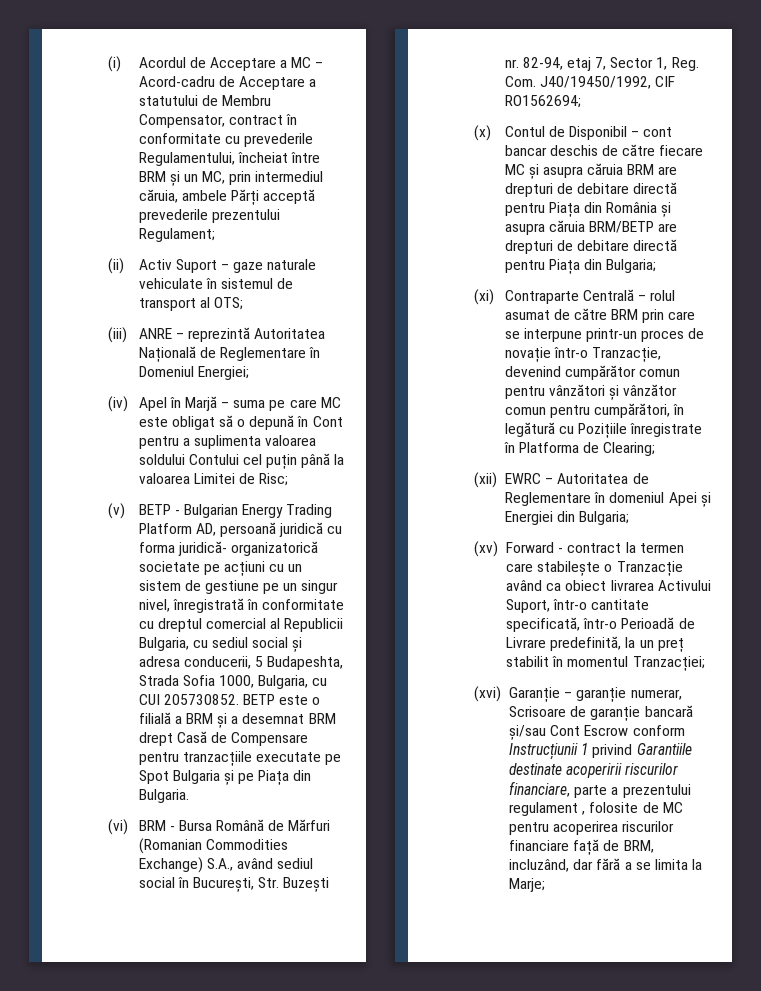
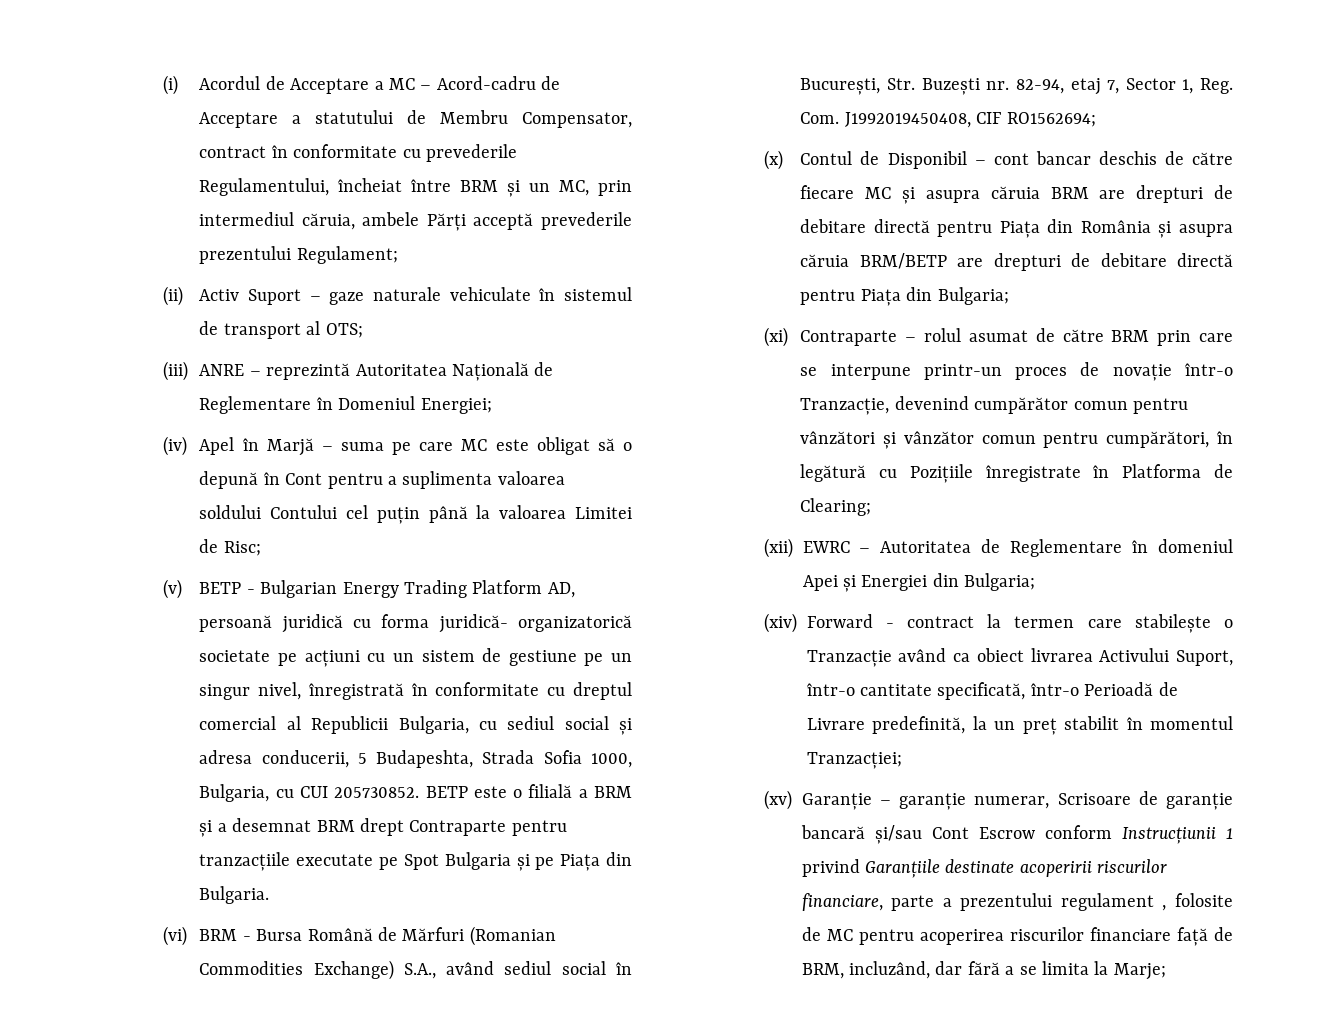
- BETP este o filială a BRM și a desemnat BRM drept Casă de Compensare pentru tranzacțiile executate pe Spot Bulgaria și pe Piața din Bulgaria.
+ BETP este o filială a BRM și a desemnat BRM drept Contraparte pentru tranzacțiile executate pe Spot Bulgaria și pe Piața din Bulgaria.
- (vi) BRM - Bursa Română de Mărfuri (Romanian Commodities Exchange) S.A., având sediul social în București, Str. Buzești nr. 82-94, etaj 7, Sector 1, Reg. Com. J40/19450/1992, CIF RO1562694;
+ (vi) BRM - Bursa Română de Mărfuri (Romanian Commodities Exchange) S.A., având sediul social în București, Str. Buzești nr. 82-94, etaj 7, Sector 1, Reg. Com. J1992019450408, CIF RO1562694;
- (xi) Contraparte Centrală – rolul asumat de către BRM prin care se interpune printr-un proces de novație într-o Tranzacție, devenind cumpărător comun pentru vânzători și vânzător comun pentru cumpărători, în legătură cu Pozițiile înregistrate în Platforma de Clearing;
+ (xi) Contraparte – rolul asumat de către BRM prin care se interpune printr-un proces de novație într-o Tranzacție, devenind cumpărător comun pentru vânzători și vânzător comun pentru cumpărători, în legătură cu Pozițiile înregistrate în Platforma de Clearing;
- (xv) Forward - contract la termen care stabilește o Tranzacție având ca obiect livrarea Activului Suport, într-o cantitate specificată, într-o Perioadă de Livrare predefinită, la un preț stabilit în momentul Tranzacției;
+ (xiv) Forward - contract la termen care stabilește o Tranzacție având ca obiect livrarea Activului Suport, într-o cantitate specificată, într-o Perioadă de Livrare predefinită, la un preț stabilit în momentul Tranzacției;
- (xvi) Garanție – garanție numerar, Scrisoare de garanție bancară și/sau Cont Escrow conform Instrucțiunii 1 privind Garantiile destinate acoperirii riscurilor financiare, parte a prezentului regulament , folosite de MC pentru acoperirea riscurilor financiare față de BRM, incluzând, dar fără a se limita la Marje;
+ (xv) Garanție – garanție numerar, Scrisoare de garanție bancară și/sau Cont Escrow conform Instrucțiunii 1 privind Garanțiile destinate acoperirii riscurilor financiare, parte a prezentului regulament , folosite de MC pentru acoperirea riscurilor financiare față de BRM, incluzând, dar fără a se limita la Marje;

